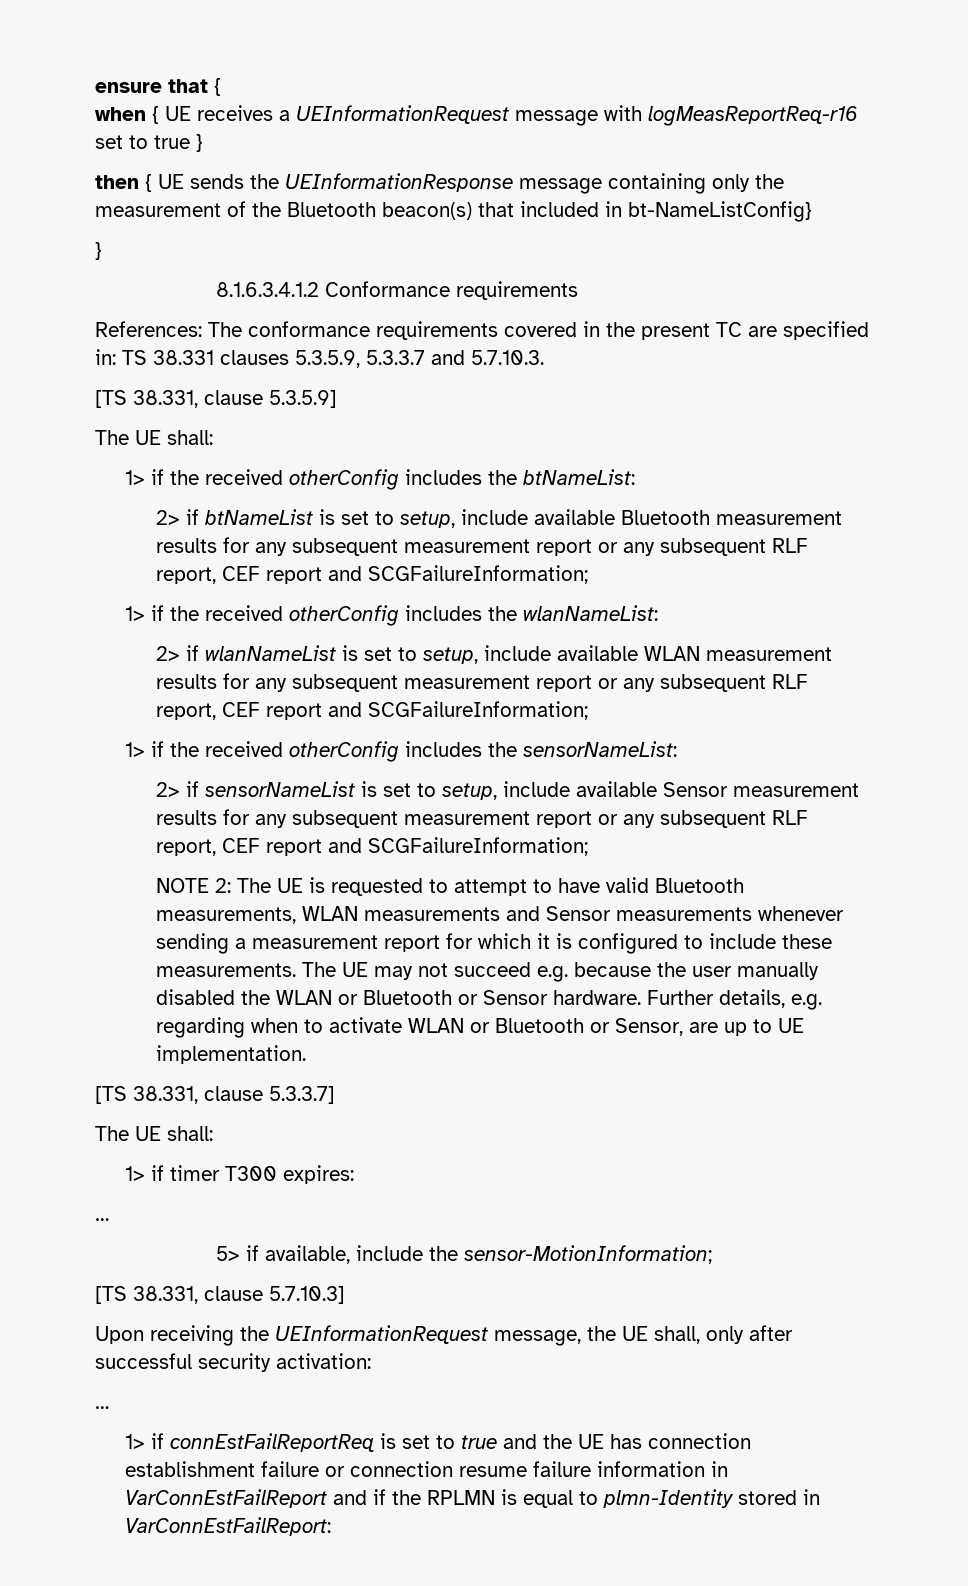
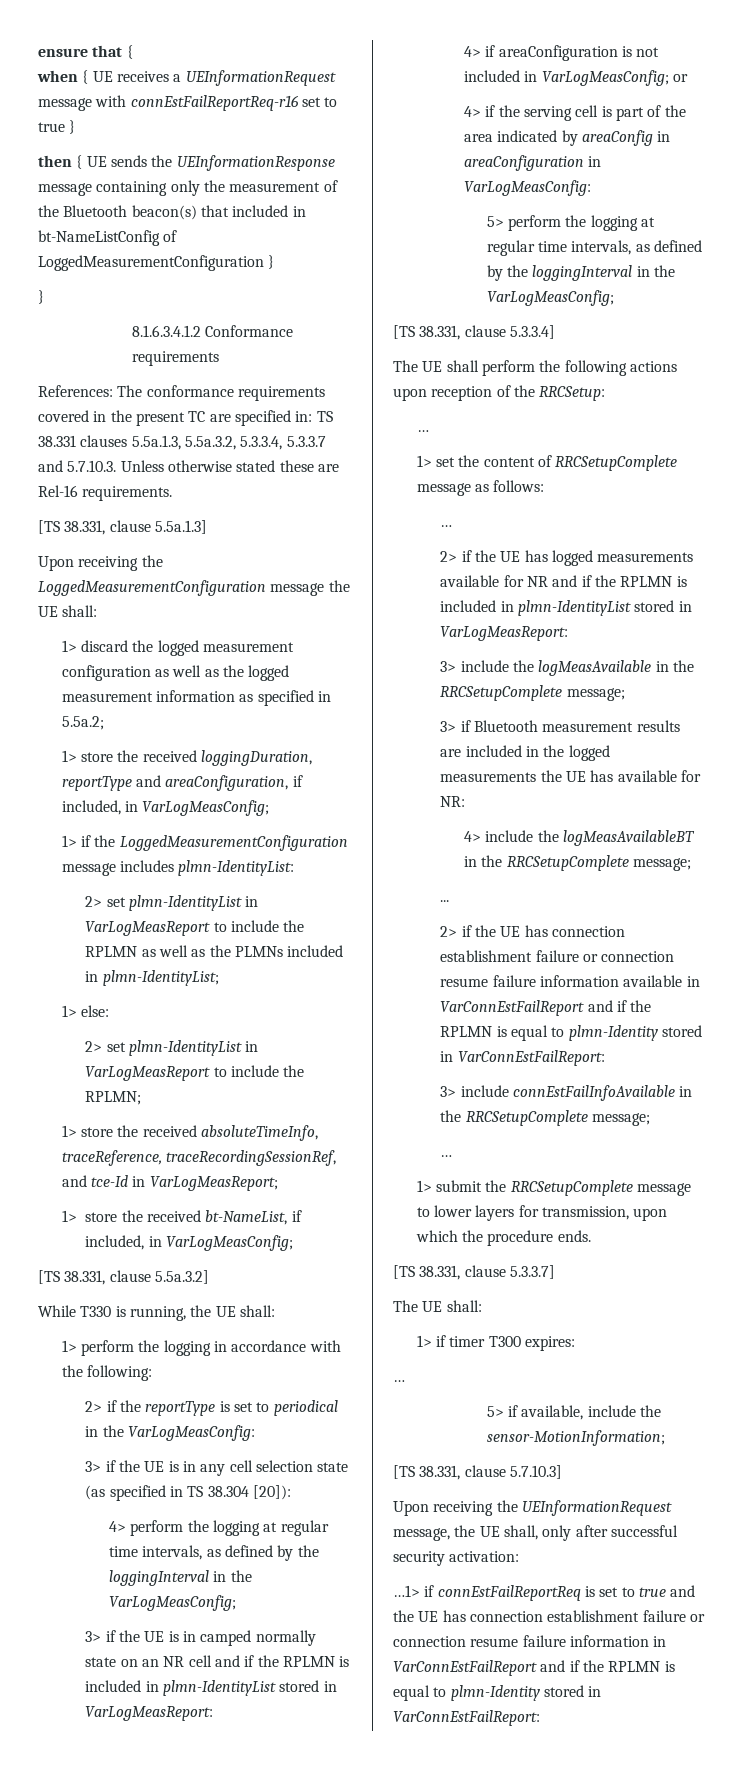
- when { UE receives a UEInformationRequest message with logMeasReportReq-r16 set to true }
+ when { UE receives a UEInformationRequest message with connEstFailReportReq-r16 set to true }
- then { UE sends the UEInformationResponse message containing only the measurement of the Bluetooth beacon(s) that included in bt-NameListConfig}
+ then { UE sends the UEInformationResponse message containing only the measurement of the Bluetooth beacon(s) that included in bt-NameListConfig of LoggedMeasurementConfiguration }
- References: The conformance requirements covered in the present TC are specified in: TS 38.331 clauses 5.3.5.9, 5.3.3.7 and 5.7.10.3.
- [TS 38.331, clause 5.3.5.9]
- The UE shall:
- 1> if the received otherConfig includes the btNameList:
- 2> if btNameList is set to setup, include available Bluetooth measurement results for any subsequent measurement report or any subsequent RLF report, CEF report and SCGFailureInformation;
- 1> if the received otherConfig includes the wlanNameList:
- 2> if wlanNameList is set to setup, include available WLAN measurement results for any subsequent measurement report or any subsequent RLF report, CEF report and SCGFailureInformation;
- 1> if the received otherConfig includes the sensorNameList:
- 2> if sensorNameList is set to setup, include available Sensor measurement results for any subsequent measurement report or any subsequent RLF report, CEF report and SCGFailureInformation;
- NOTE 2: The UE is requested to attempt to have valid Bluetooth measurements, WLAN measurements and Sensor measurements whenever sending a measurement report for which it is configured to include these measurements. The UE may not succeed e.g. because the user manually disabled the WLAN or Bluetooth or Sensor hardware. Further details, e.g. regarding when to activate WLAN or Bluetooth or Sensor, are up to UE implementation.
+ References: The conformance requirements covered in the present TC are specified in: TS 38.331 clauses 5.5a.1.3, 5.5a.3.2, 5.3.3.4, 5.3.3.7 and 5.7.10.3. Unless otherwise stated these are Rel-16 requirements.
+ [TS 38.331, clause 5.5a.1.3]
+ Upon receiving the LoggedMeasurementConfiguration message the UE shall:
+ 1> discard the logged measurement configuration as well as the logged measurement information as specified in 5.5a.2;
+ 1> store the received loggingDuration, reportType and areaConfiguration, if included, in VarLogMeasConfig;
+ 1> if the LoggedMeasurementConfiguration message includes plmn-IdentityList:
+ 2> set plmn-IdentityList in VarLogMeasReport to include the RPLMN as well as the PLMNs included in plmn-IdentityList;
+ 1> else:
+ 2> set plmn-IdentityList in VarLogMeasReport to include the RPLMN;
+ 1> store the received absoluteTimeInfo, traceReference, traceRecordingSessionRef, and tce-Id in VarLogMeasReport;
+ 1> store the received bt-NameList, if included, in VarLogMeasConfig;
+ [TS 38.331, clause 5.5a.3.2]
+ While T330 is running, the UE shall:
+ 1> perform the logging in accordance with the following:
+ 2> if the reportType is set to periodical in the VarLogMeasConfig:
+ 3> if the UE is in any cell selection state (as specified in TS 38.304 [20]):
+ 4> perform the logging at regular time intervals, as defined by the loggingInterval in the VarLogMeasConfig;
+ 3> if the UE is in camped normally state on an NR cell and if the RPLMN is included in plmn-IdentityList stored in VarLogMeasReport:
+ 4> if areaConfiguration is not included in VarLogMeasConfig; or
+ 4> if the serving cell is part of the area indicated by areaConfig in areaConfiguration in VarLogMeasConfig:
+ 5> perform the logging at regular time intervals, as defined by the loggingInterval in the VarLogMeasConfig;
+ [TS 38.331, clause 5.3.3.4]
+ The UE shall perform the following actions upon reception of the RRCSetup:
+ …
+ 1> set the content of RRCSetupComplete message as follows:
+ …
+ 2> if the UE has logged measurements available for NR and if the RPLMN is included in plmn-IdentityList stored in VarLogMeasReport:
+ 3> include the logMeasAvailable in the RRCSetupComplete message;
+ 3> if Bluetooth measurement results are included in the logged measurements the UE has available for NR:
+ 4> include the logMeasAvailableBT in the RRCSetupComplete message;
+ ...
+ 2> if the UE has connection establishment failure or connection resume failure information available in VarConnEstFailReport and if the RPLMN is equal to plmn-Identity stored in VarConnEstFailReport:
+ 3> include connEstFailInfoAvailable in the RRCSetupComplete message;
+ …
+ 1> submit the RRCSetupComplete message to lower layers for transmission, upon which the procedure ends.
  Upon receiving the UEInformationRequest message, the UE shall, only after successful security activation:
- …
- 1> if connEstFailReportReq is set to true and the UE has connection establishment failure or connection resume failure information in VarConnEstFailReport and if the RPLMN is equal to plmn-Identity stored in VarConnEstFailReport:
+ …1> if connEstFailReportReq is set to true and the UE has connection establishment failure or connection resume failure information in VarConnEstFailReport and if the RPLMN is equal to plmn-Identity stored in VarConnEstFailReport:

